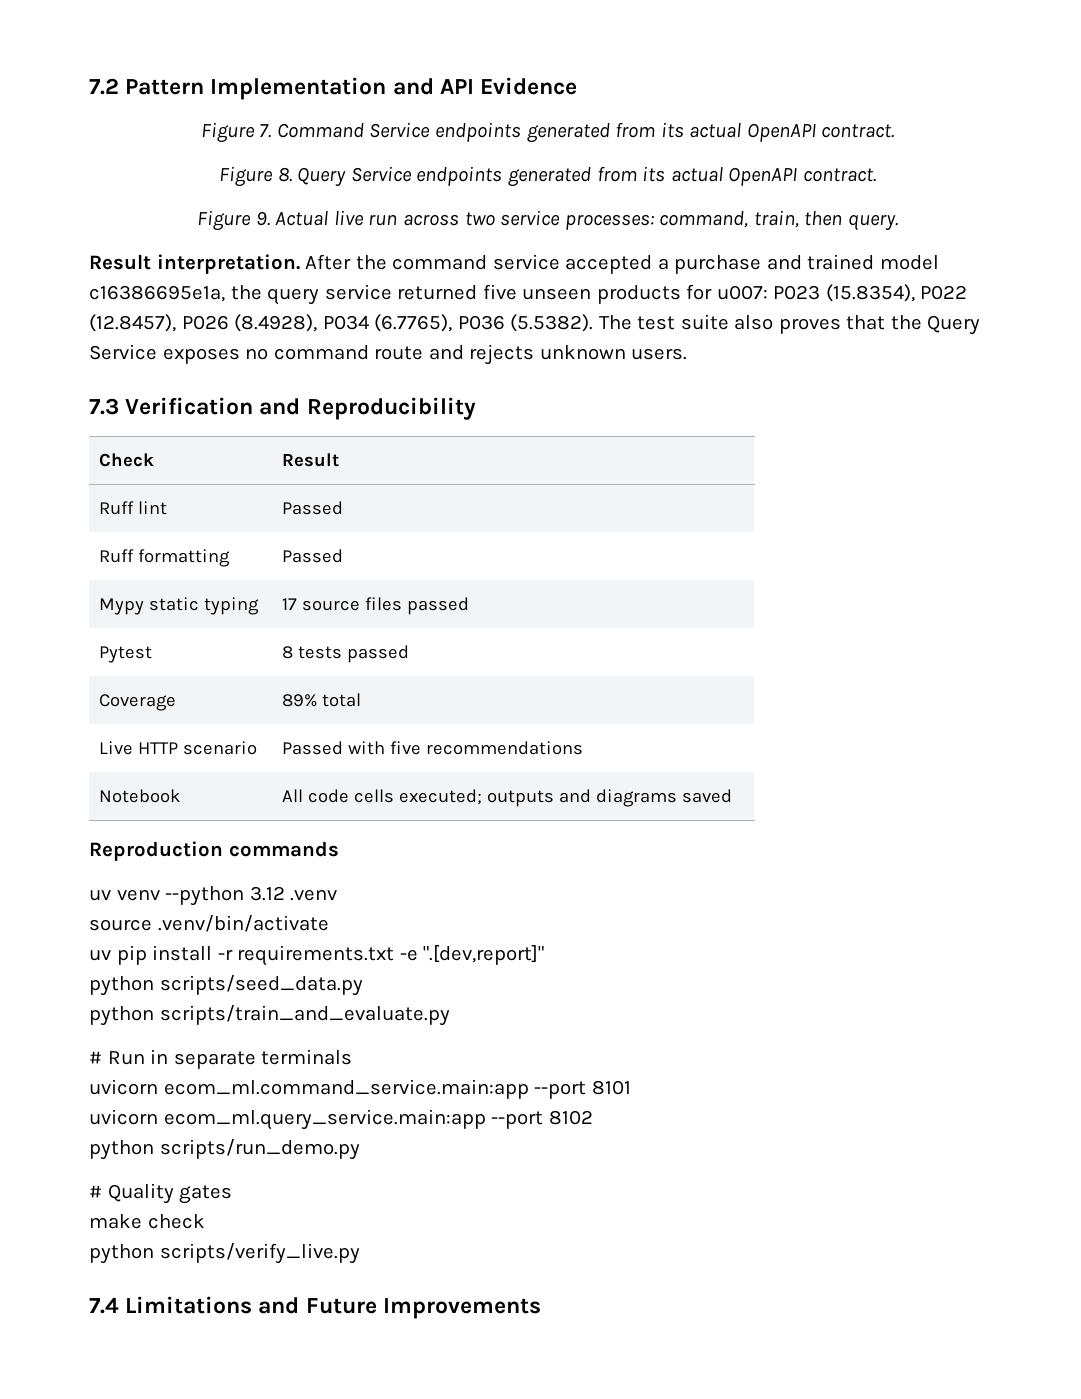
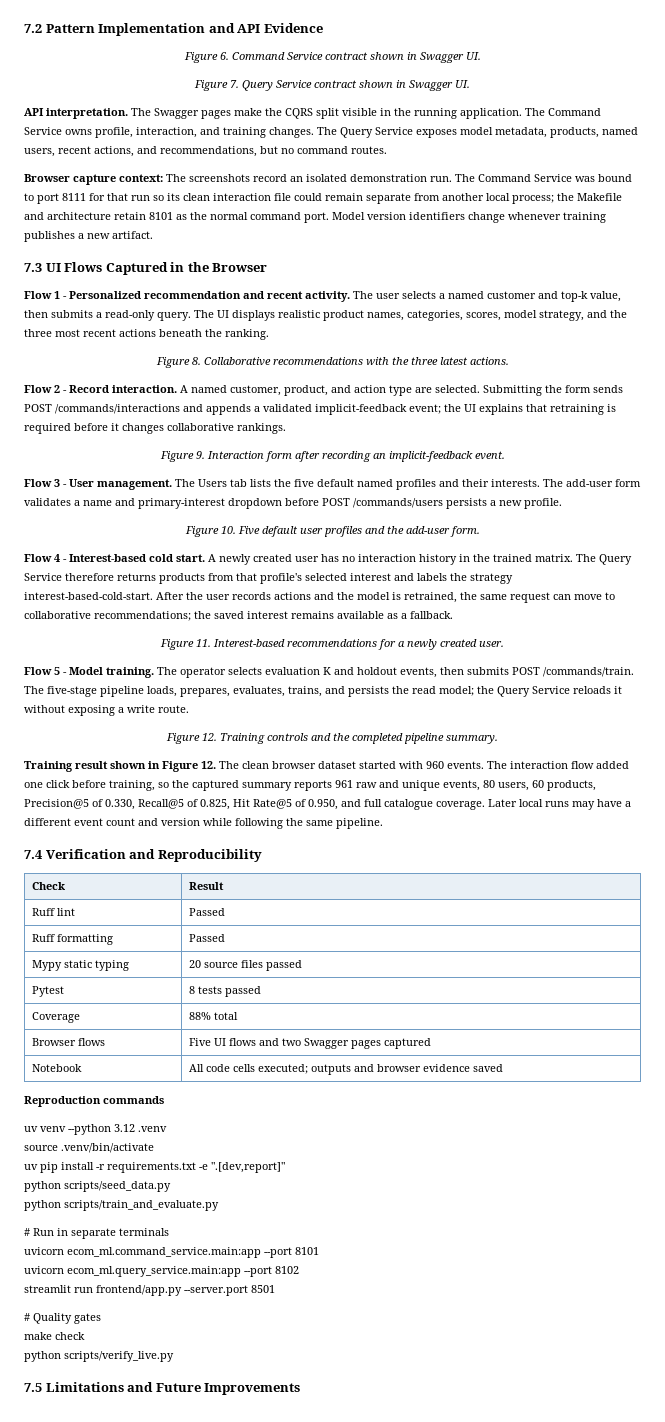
- Figure 7. Command Service endpoints generated from its actual OpenAPI contract.
- Figure 8. Query Service endpoints generated from its actual OpenAPI contract.
- Figure 9. Actual live run across two service processes: command, train, then query.
- Result interpretation. After the command service accepted a purchase and trained model c16386695e1a, the query service returned five unseen products for u007: P023 (15.8354), P022 (12.8457), P026 (8.4928), P034 (6.7765), P036 (5.5382). The test suite also proves that the Query Service exposes no command route and rejects unknown users.
- 7.3 Verification and Reproducibility
+ Figure 6. Command Service contract shown in Swagger UI.
+ Figure 7. Query Service contract shown in Swagger UI.
+ API interpretation. The Swagger pages make the CQRS split visible in the running application. The Command Service owns profile, interaction, and training changes. The Query Service exposes model metadata, products, named users, recent actions, and recommendations, but no command routes.
+ Browser capture context: The screenshots record an isolated demonstration run. The Command Service was bound to port 8111 for that run so its clean interaction file could remain separate from another local process; the Makefile and architecture retain 8101 as the normal command port. Model version identifiers change whenever training publishes a new artifact.
+ 7.3 UI Flows Captured in the Browser
+ Flow 1 - Personalized recommendation and recent activity. The user selects a named customer and top-k value, then submits a read-only query. The UI displays realistic product names, categories, scores, model strategy, and the three most recent actions beneath the ranking.
+ Figure 8. Collaborative recommendations with the three latest actions.
+ Flow 2 - Record interaction. A named customer, product, and action type are selected. Submitting the form sends POST /commands/interactions and appends a validated implicit-feedback event; the UI explains that retraining is required before it changes collaborative rankings.
+ Figure 9. Interaction form after recording an implicit-feedback event.
+ Flow 3 - User management. The Users tab lists the five default named profiles and their interests. The add-user form validates a name and primary-interest dropdown before POST /commands/users persists a new profile.
+ Figure 10. Five default user profiles and the add-user form.
+ Flow 4 - Interest-based cold start. A newly created user has no interaction history in the trained matrix. The Query Service therefore returns products from that profile's selected interest and labels the strategy interest-based-cold-start. After the user records actions and the model is retrained, the same request can move to collaborative recommendations; the saved interest remains available as a fallback.
+ Figure 11. Interest-based recommendations for a newly created user.
+ Flow 5 - Model training. The operator selects evaluation K and holdout events, then submits POST /commands/train. The five-stage pipeline loads, prepares, evaluates, trains, and persists the read model; the Query Service reloads it without exposing a write route.
+ Figure 12. Training controls and the completed pipeline summary.
+ Training result shown in Figure 12. The clean browser dataset started with 960 events. The interaction flow added one click before training, so the captured summary reports 961 raw and unique events, 80 users, 60 products, Precision@5 of 0.330, Recall@5 of 0.825, Hit Rate@5 of 0.950, and full catalogue coverage. Later local runs may have a different event count and version while following the same pipeline.
+ 7.4 Verification and Reproducibility
- Mypy static typing | 17 source files passed
+ Mypy static typing | 20 source files passed
- Coverage | 89% total
+ Coverage | 88% total
- Live HTTP scenario | Passed with five recommendations
+ Browser flows | Five UI flows and two Swagger pages captured
- Notebook | All code cells executed; outputs and diagrams saved
+ Notebook | All code cells executed; outputs and browser evidence saved
- python scripts/run_demo.py
+ streamlit run frontend/app.py --server.port 8501
- 7.4 Limitations and Future Improvements
+ 7.5 Limitations and Future Improvements

